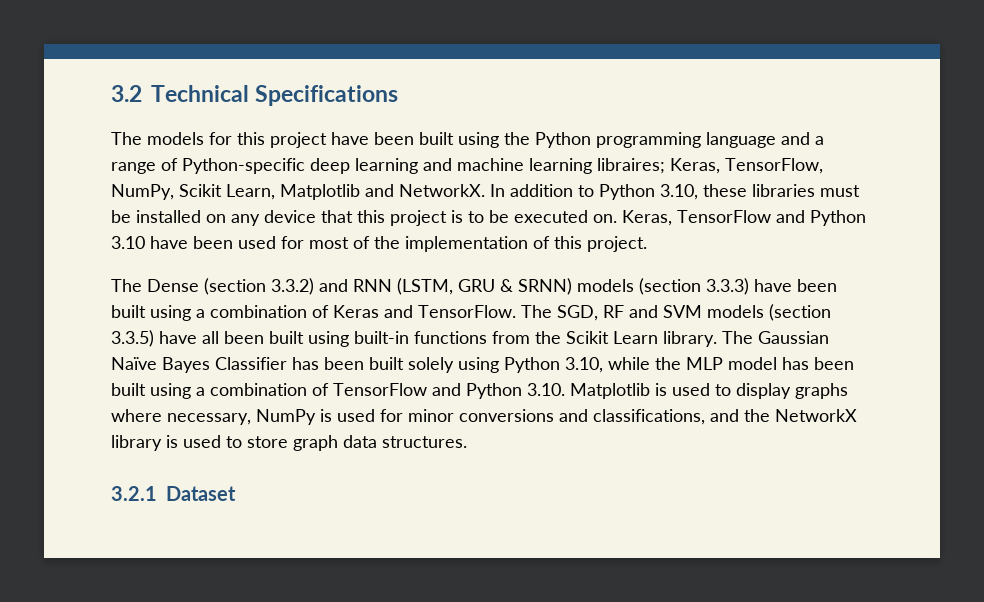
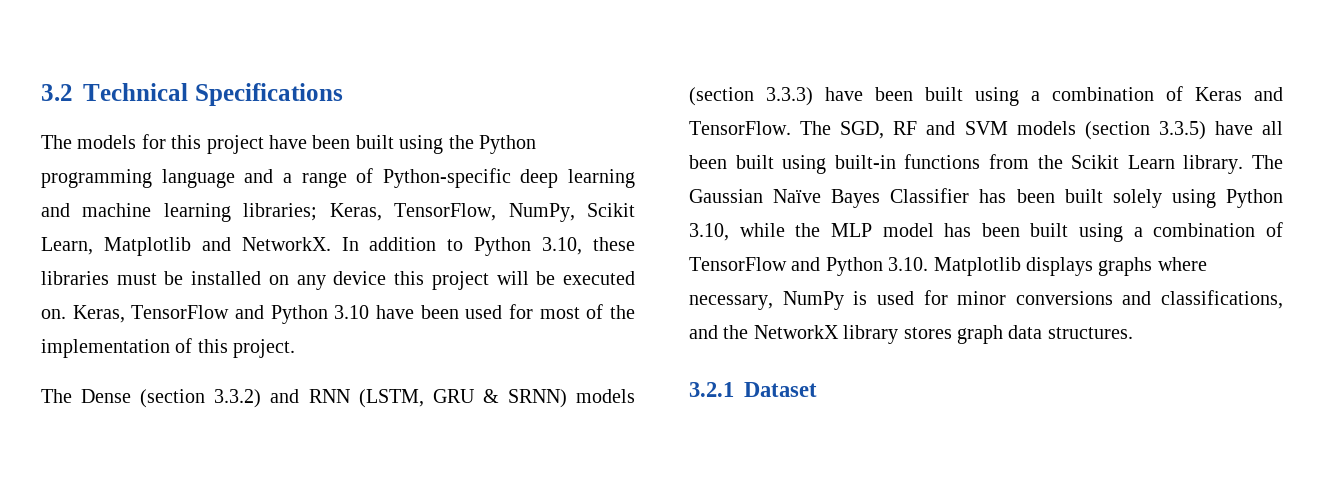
- The models for this project have been built using the Python programming language and a range of Python-specific deep learning and machine learning libraires; Keras, TensorFlow, NumPy, Scikit Learn, Matplotlib and NetworkX.
+ The models for this project have been built using the Python programming language and a range of Python-specific deep learning and machine learning libraries; Keras, TensorFlow, NumPy, Scikit Learn, Matplotlib and NetworkX.
- In addition to Python 3.10, these libraries must be installed on any device that this project is to be executed on.
+ In addition to Python 3.10, these libraries must be installed on any device this project will be executed on.
- The Gaussian Naïve Bayes Classifier has been built solely using Python 3.10, while the MLP model has been built using a combination of TensorFlow and Python 3.10. Matplotlib is used to display graphs where necessary, NumPy is used for minor conversions and classifications, and the NetworkX library is used to store graph data structures.
+ The Gaussian Naïve Bayes Classifier has been built solely using Python 3.10, while the MLP model has been built using a combination of TensorFlow and Python 3.10. Matplotlib displays graphs where necessary, NumPy is used for minor conversions and classifications, and the NetworkX library stores graph data structures.

